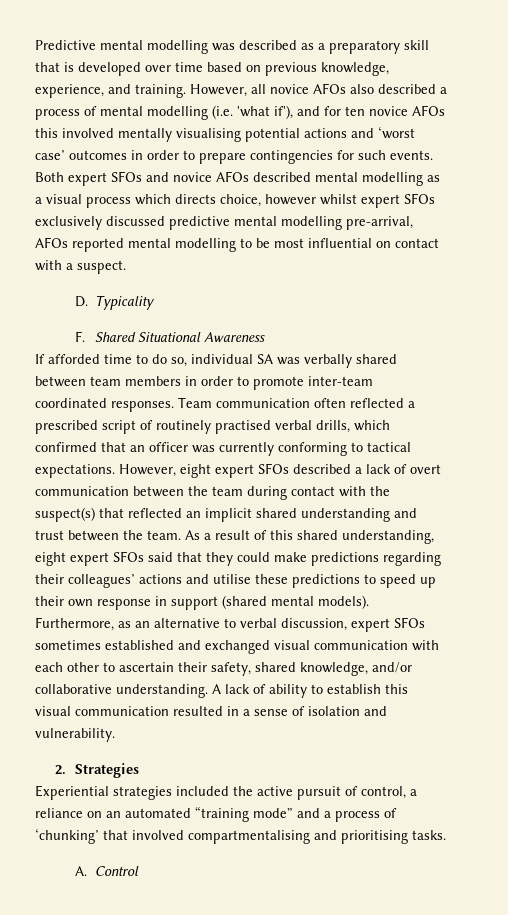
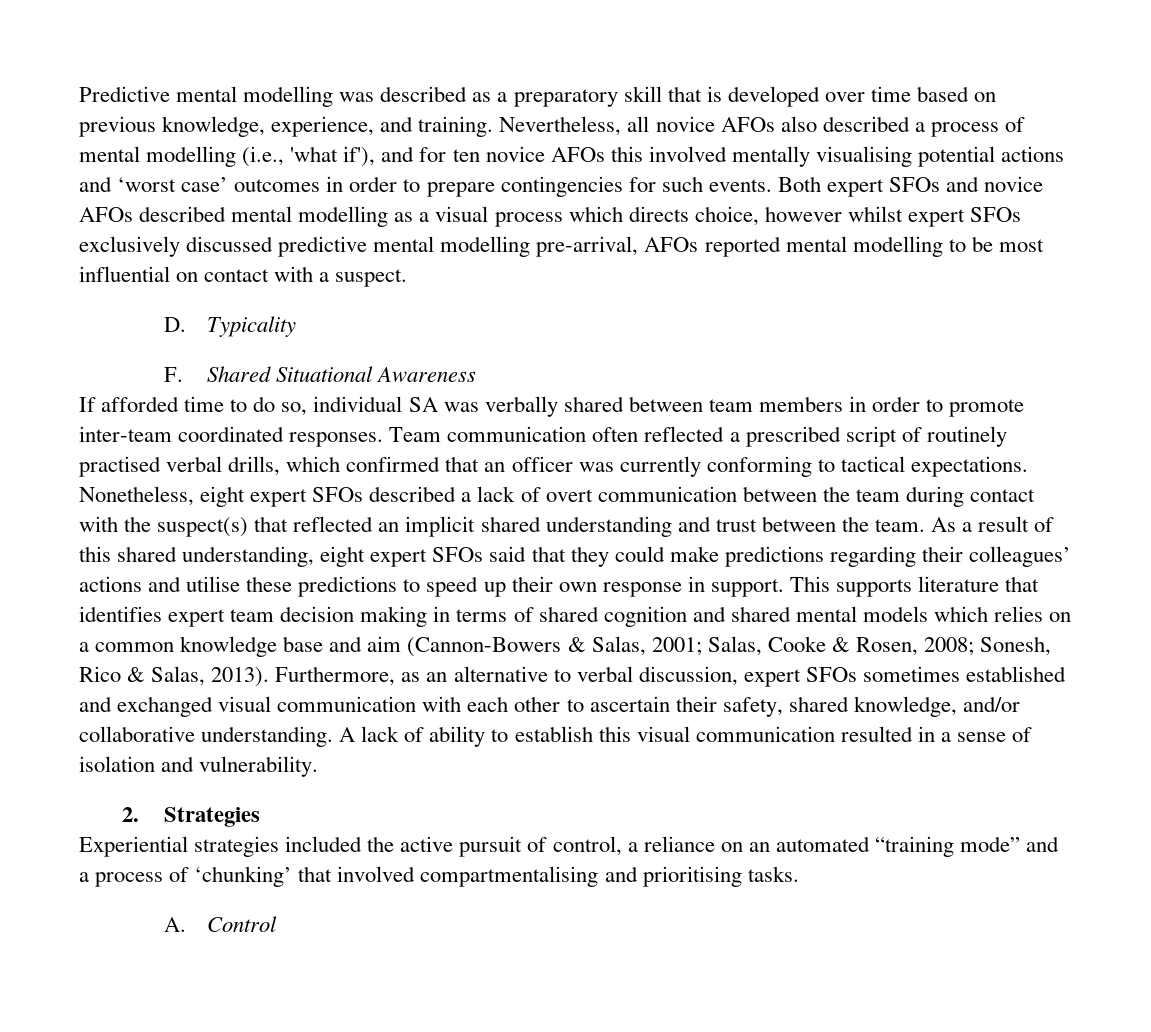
- However, all novice AFOs also described a process of mental modelling (i.e. 'what if'), and for ten novice AFOs this involved mentally visualising potential actions and ‘worst case’ outcomes in order to prepare contingencies for such events.
+ Nevertheless, all novice AFOs also described a process of mental modelling (i.e., 'what if'), and for ten novice AFOs this involved mentally visualising potential actions and ‘worst case’ outcomes in order to prepare contingencies for such events.
- However, eight expert SFOs described a lack of overt communication between the team during contact with the suspect(s) that reflected an implicit shared understanding and trust between the team.
+ Nonetheless, eight expert SFOs described a lack of overt communication between the team during contact with the suspect(s) that reflected an implicit shared understanding and trust between the team.
- As a result of this shared understanding, eight expert SFOs said that they could make predictions regarding their colleagues’ actions and utilise these predictions to speed up their own response in support (shared mental models).
+ As a result of this shared understanding, eight expert SFOs said that they could make predictions regarding their colleagues’ actions and utilise these predictions to speed up their own response in support. This supports literature that identifies expert team decision making in terms of shared cognition and shared mental models which relies on a common knowledge base and aim (Cannon-Bowers & Salas, 2001; Salas, Cooke & Rosen, 2008; Sonesh, Rico & Salas, 2013).

